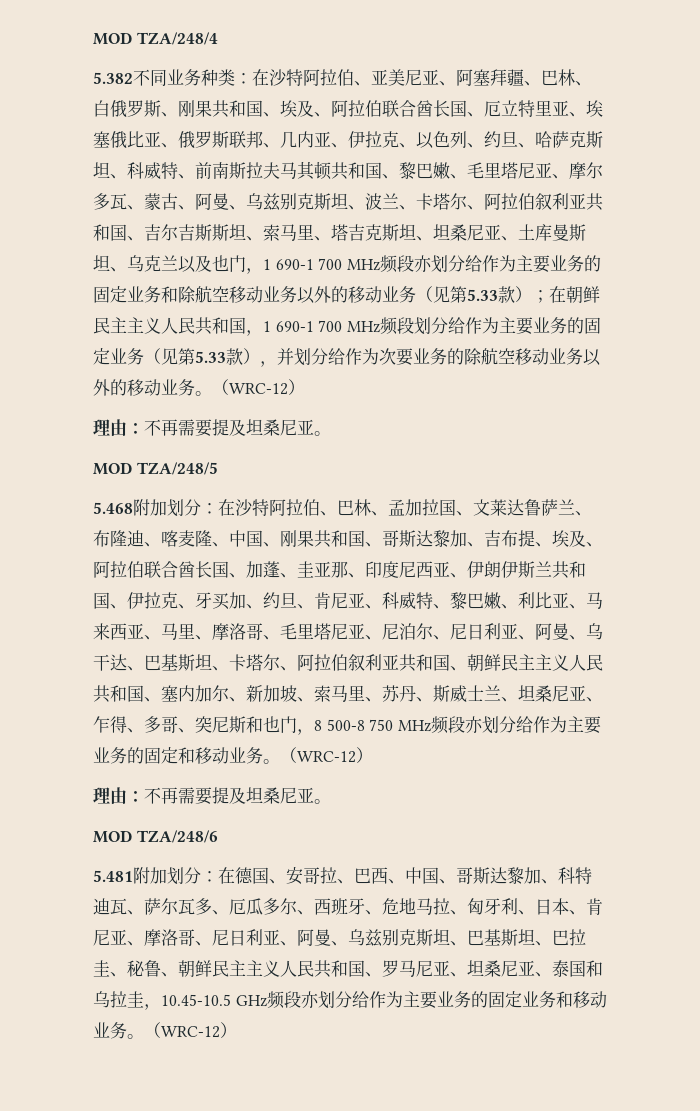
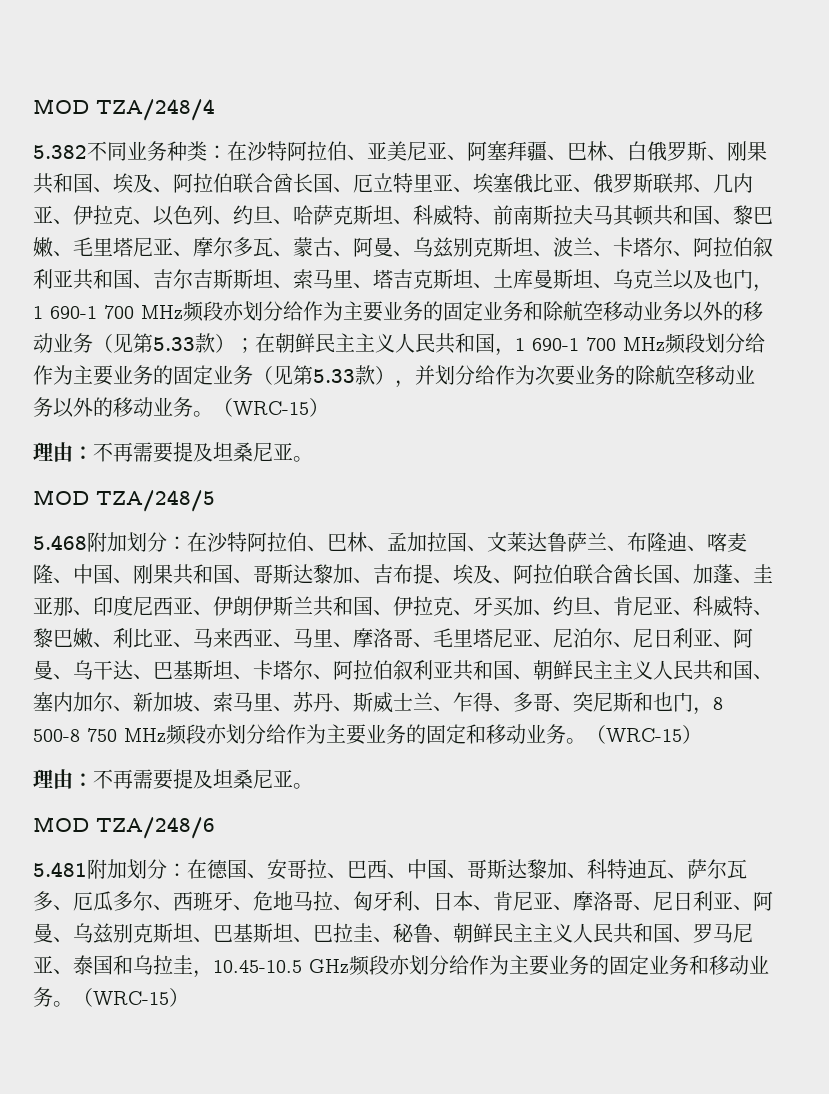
- 在沙特阿拉伯、亚美尼亚、阿塞拜疆、巴林、白俄罗斯、刚果共和国、埃及、阿拉伯联合酋长国、厄立特里亚、埃塞俄比亚、俄罗斯联邦、几内亚、伊拉克、以色列、约旦、哈萨克斯坦、科威特、前南斯拉夫马其顿共和国、黎巴嫩、毛里塔尼亚、摩尔多瓦、蒙古、阿曼、乌兹别克斯坦、波兰、卡塔尔、阿拉伯叙利亚共和国、吉尔吉斯斯坦、索马里、塔吉克斯坦、坦桑尼亚、土库曼斯坦、乌克兰以及也门，1 690-1 700 MHz频段亦划分给作为主要业务的固定业务和除航空移动业务以外的移动业务（见第5.33款）；
+ 在沙特阿拉伯、亚美尼亚、阿塞拜疆、巴林、白俄罗斯、刚果共和国、埃及、阿拉伯联合酋长国、厄立特里亚、埃塞俄比亚、俄罗斯联邦、几内亚、伊拉克、以色列、约旦、哈萨克斯坦、科威特、前南斯拉夫马其顿共和国、黎巴嫩、毛里塔尼亚、摩尔多瓦、蒙古、阿曼、乌兹别克斯坦、波兰、卡塔尔、阿拉伯叙利亚共和国、吉尔吉斯斯坦、索马里、塔吉克斯坦、土库曼斯坦、乌克兰以及也门，1 690-1 700 MHz频段亦划分给作为主要业务的固定业务和除航空移动业务以外的移动业务（见第5.33款）；
- 在朝鲜民主主义人民共和国，1 690-1 700 MHz频段划分给作为主要业务的固定业务（见第5.33款），并划分给作为次要业务的除航空移动业务以外的移动业务。（WRC-12）
+ 在朝鲜民主主义人民共和国，1 690-1 700 MHz频段划分给作为主要业务的固定业务（见第5.33款），并划分给作为次要业务的除航空移动业务以外的移动业务。（WRC-15）
- 在沙特阿拉伯、巴林、孟加拉国、文莱达鲁萨兰、布隆迪、喀麦隆、中国、刚果共和国、哥斯达黎加、吉布提、埃及、阿拉伯联合酋长国、加蓬、圭亚那、印度尼西亚、伊朗伊斯兰共和国、伊拉克、牙买加、约旦、肯尼亚、科威特、黎巴嫩、利比亚、马来西亚、马里、摩洛哥、毛里塔尼亚、尼泊尔、尼日利亚、阿曼、乌干达、巴基斯坦、卡塔尔、阿拉伯叙利亚共和国、朝鲜民主主义人民共和国、塞内加尔、新加坡、索马里、苏丹、斯威士兰、坦桑尼亚、乍得、多哥、突尼斯和也门，8 500-8 750 MHz频段亦划分给作为主要业务的固定和移动业务。（WRC-12）
+ 在沙特阿拉伯、巴林、孟加拉国、文莱达鲁萨兰、布隆迪、喀麦隆、中国、刚果共和国、哥斯达黎加、吉布提、埃及、阿拉伯联合酋长国、加蓬、圭亚那、印度尼西亚、伊朗伊斯兰共和国、伊拉克、牙买加、约旦、肯尼亚、科威特、黎巴嫩、利比亚、马来西亚、马里、摩洛哥、毛里塔尼亚、尼泊尔、尼日利亚、阿曼、乌干达、巴基斯坦、卡塔尔、阿拉伯叙利亚共和国、朝鲜民主主义人民共和国、塞内加尔、新加坡、索马里、苏丹、斯威士兰、乍得、多哥、突尼斯和也门，8 500-8 750 MHz频段亦划分给作为主要业务的固定和移动业务。（WRC-15）
- 在德国、安哥拉、巴西、中国、哥斯达黎加、科特迪瓦、萨尔瓦多、厄瓜多尔、西班牙、危地马拉、匈牙利、日本、肯尼亚、摩洛哥、尼日利亚、阿曼、乌兹别克斯坦、巴基斯坦、巴拉圭、秘鲁、朝鲜民主主义人民共和国、罗马尼亚、坦桑尼亚、泰国和乌拉圭，10.45-10.5 GHz频段亦划分给作为主要业务的固定业务和移动业务。（WRC-12）
+ 在德国、安哥拉、巴西、中国、哥斯达黎加、科特迪瓦、萨尔瓦多、厄瓜多尔、西班牙、危地马拉、匈牙利、日本、肯尼亚、摩洛哥、尼日利亚、阿曼、乌兹别克斯坦、巴基斯坦、巴拉圭、秘鲁、朝鲜民主主义人民共和国、罗马尼亚、泰国和乌拉圭，10.45-10.5 GHz频段亦划分给作为主要业务的固定业务和移动业务。（WRC-15）

